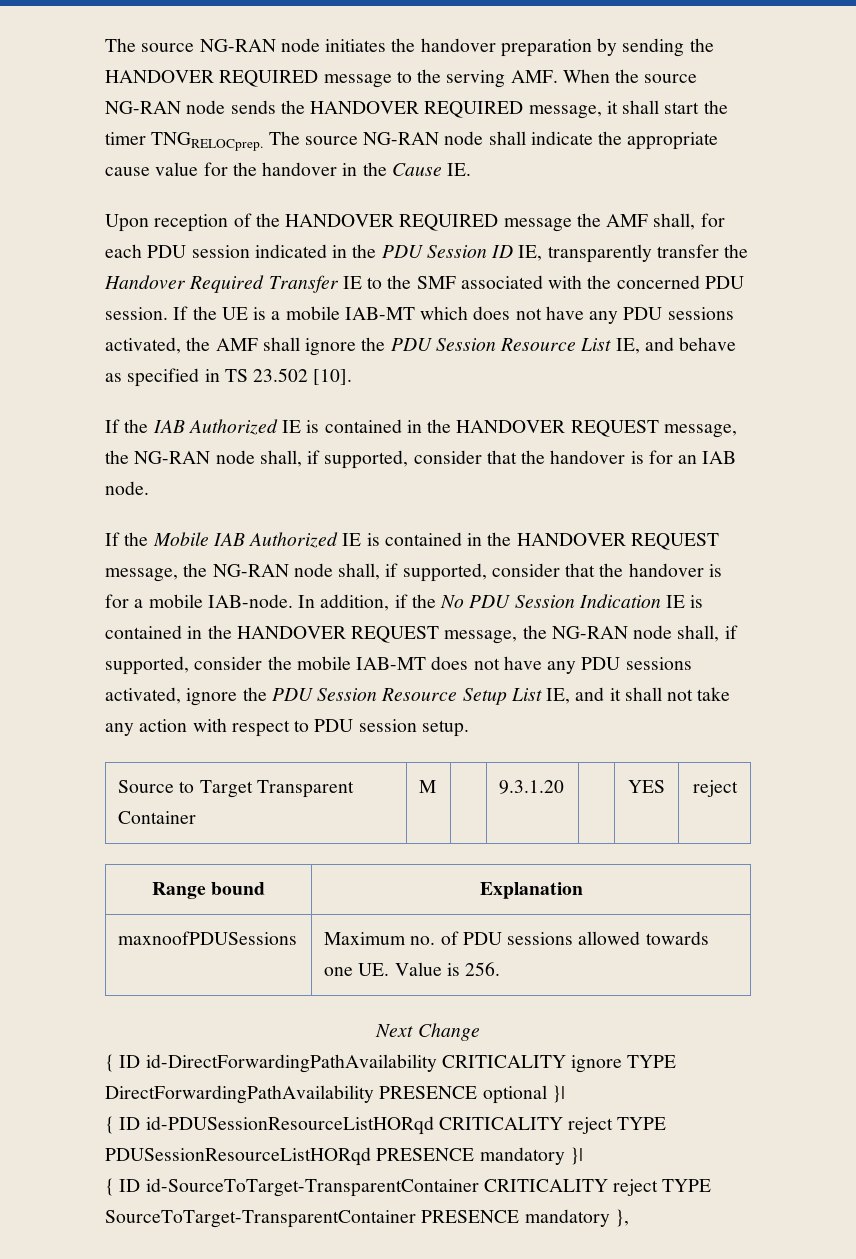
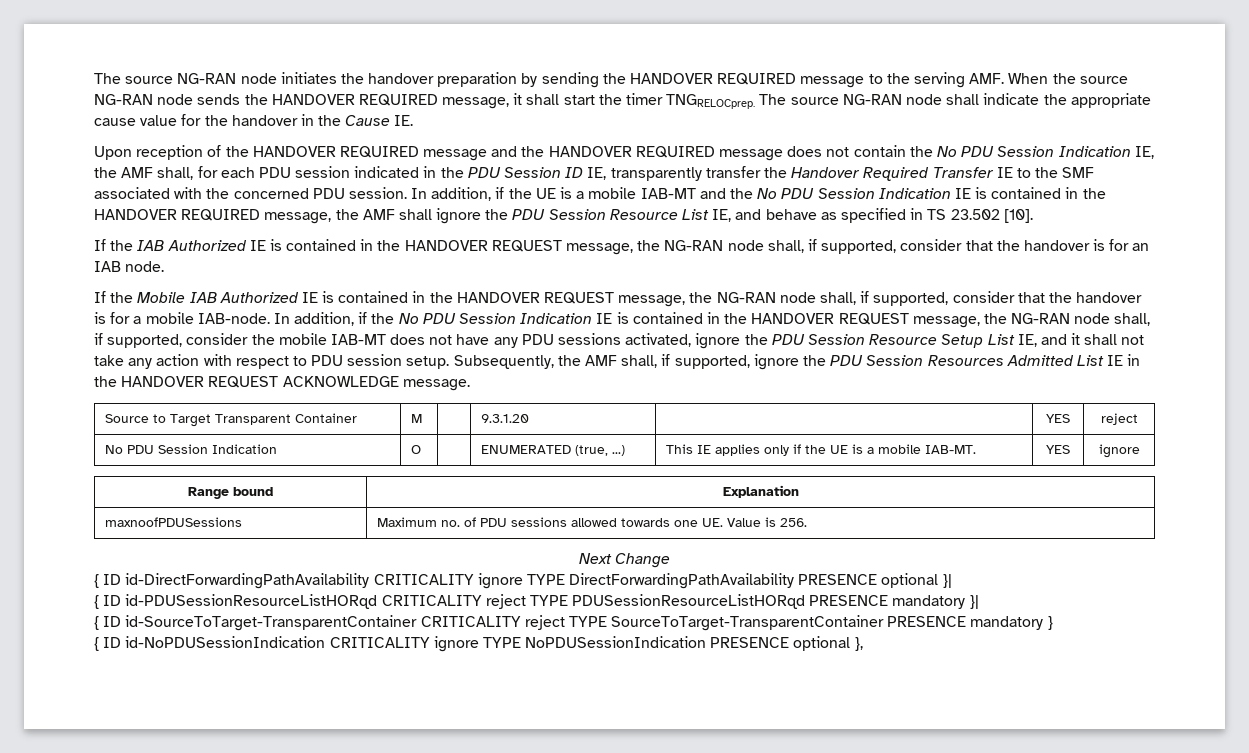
- Upon reception of the HANDOVER REQUIRED message the AMF shall, for each PDU session indicated in the PDU Session ID IE, transparently transfer the Handover Required Transfer IE to the SMF associated with the concerned PDU session.
+ Upon reception of the HANDOVER REQUIRED message and the HANDOVER REQUIRED message does not contain the No PDU Session Indication IE, the AMF shall, for each PDU session indicated in the PDU Session ID IE, transparently transfer the Handover Required Transfer IE to the SMF associated with the concerned PDU session.
- If the UE is a mobile IAB-MT which does not have any PDU sessions activated, the AMF shall ignore the PDU Session Resource List IE, and behave as specified in TS 23.502 [10].
+ In addition, if the UE is a mobile IAB-MT and the No PDU Session Indication IE is contained in the HANDOVER REQUIRED message, the AMF shall ignore the PDU Session Resource List IE, and behave as specified in TS 23.502 [10].
+ Subsequently, the AMF shall, if supported, ignore the PDU Session Resources Admitted List IE in the HANDOVER REQUEST ACKNOWLEDGE message.
+ No PDU Session Indication | O | | ENUMERATED (true, ...) | This IE applies only if the UE is a mobile IAB-MT. | YES | ignore
- { ID id-SourceToTarget-TransparentContainer CRITICALITY reject TYPE SourceToTarget-TransparentContainer PRESENCE mandatory },
+ { ID id-SourceToTarget-TransparentContainer CRITICALITY reject TYPE SourceToTarget-TransparentContainer PRESENCE mandatory }
+ { ID id-NoPDUSessionIndication CRITICALITY ignore TYPE NoPDUSessionIndication PRESENCE optional },

